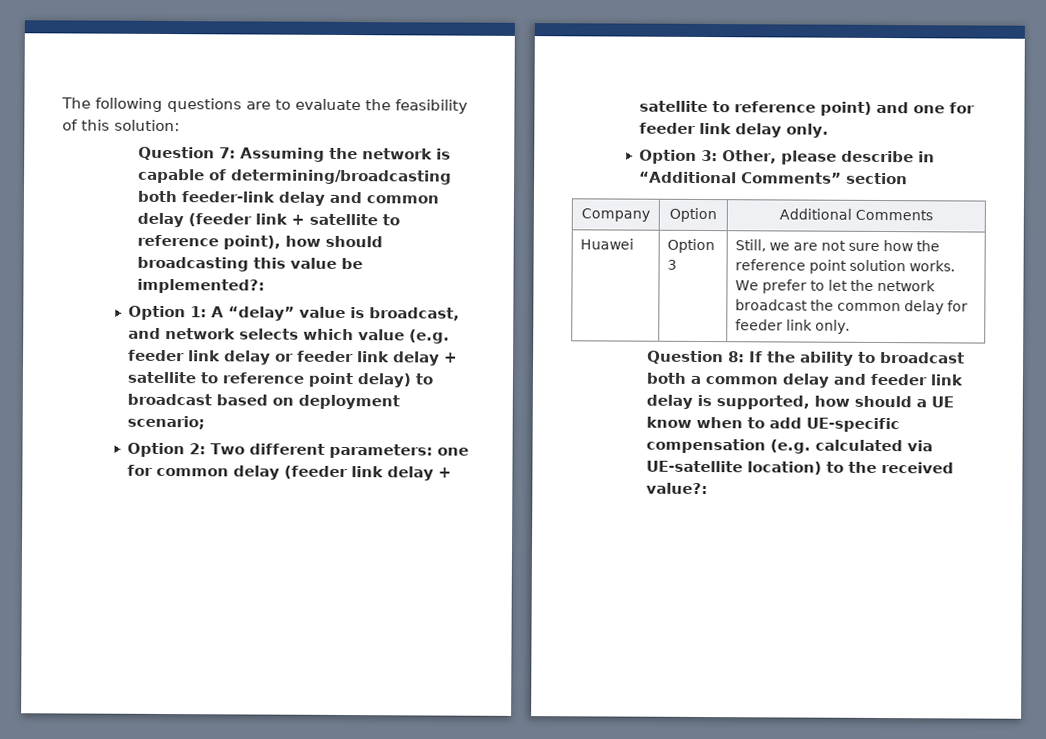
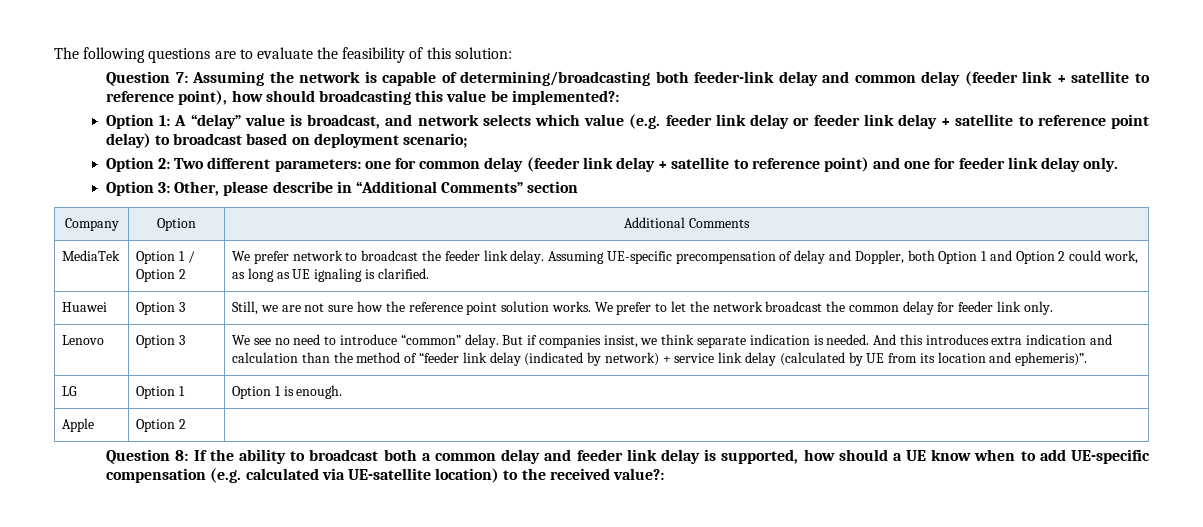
+ MediaTek | Option 1 / Option 2 | We prefer network to broadcast the feeder link delay. Assuming UE-specific precompensation of delay and Doppler, both Option 1 and Option 2 could work, as long as UE ignaling is clarified.
+ Lenovo | Option 3 | We see no need to introduce “common” delay. But if companies insist, we think separate indication is needed. And this introduces extra indication and calculation than the method of “feeder link delay (indicated by network) + service link delay (calculated by UE from its location and ephemeris)”.
+ LG | Option 1 | Option 1 is enough.
+ Apple | Option 2 |

